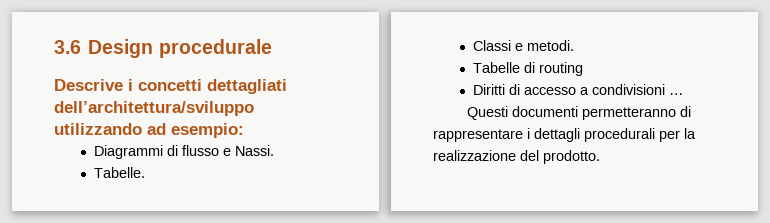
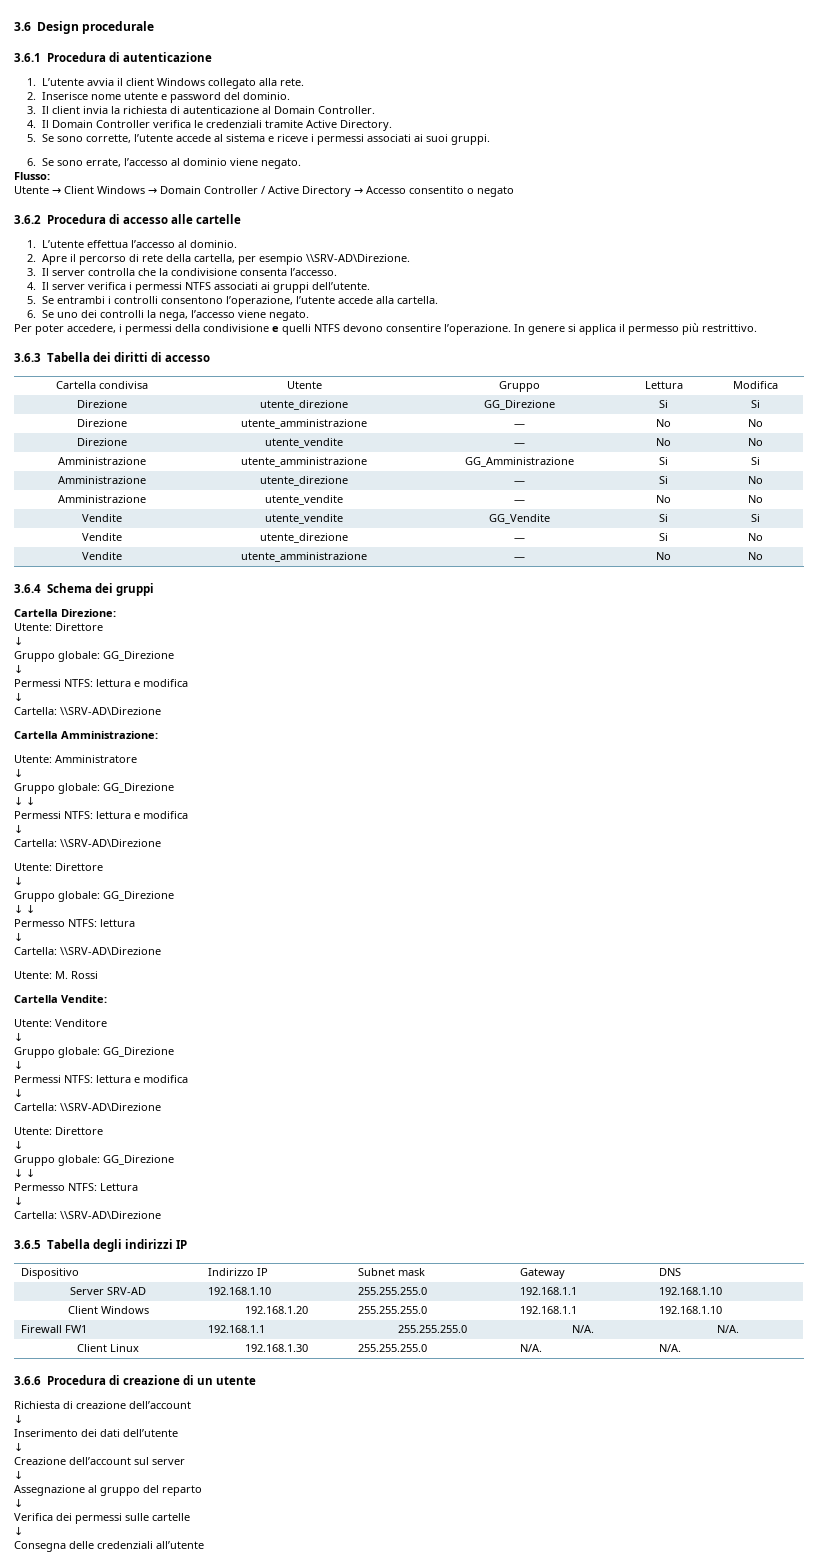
- Descrive i concetti dettagliati dell’architettura/sviluppo utilizzando ad esempio:
- Diagrammi di flusso e Nassi.
- Tabelle.
- Classi e metodi.
- Tabelle di routing
- Diritti di accesso a condivisioni …
- Questi documenti permetteranno di rappresentare i dettagli procedurali per la realizzazione del prodotto.
+ 3.6.1 Procedura di autenticazione
+ 1. L’utente avvia il client Windows collegato alla rete.
+ 2. Inserisce nome utente e password del dominio.
+ 3. Il client invia la richiesta di autenticazione al Domain Controller.
+ 4. Il Domain Controller verifica le credenziali tramite Active Directory.
+ 5. Se sono corrette, l’utente accede al sistema e riceve i permessi associati ai suoi gruppi.
+ 6. Se sono errate, l’accesso al dominio viene negato.
+ Flusso:
+ Utente → Client Windows → Domain Controller / Active Directory → Accesso consentito o negato
+ 3.6.2 Procedura di accesso alle cartelle
+ 1. L’utente effettua l’accesso al dominio.
+ 2. Apre il percorso di rete della cartella, per esempio \\SRV-AD\Direzione.
+ 3. Il server controlla che la condivisione consenta l’accesso.
+ 4. Il server verifica i permessi NTFS associati ai gruppi dell’utente.
+ 5. Se entrambi i controlli consentono l’operazione, l’utente accede alla cartella.
+ 6. Se uno dei controlli la nega, l’accesso viene negato.
+ Per poter accedere, i permessi della condivisione e quelli NTFS devono consentire l’operazione. In genere si applica il permesso più restrittivo.
+ 3.6.3 Tabella dei diritti di accesso
+ Cartella condivisa | Utente | Gruppo | Lettura | Modifica
+ Direzione | utente_direzione | GG_Direzione | Si | Si
+ Direzione | utente_amministrazione | — | No | No
+ Direzione | utente_vendite | — | No | No
+ Amministrazione | utente_amministrazione | GG_Amministrazione | Si | Si
+ Amministrazione | utente_direzione | — | Si | No
+ Amministrazione | utente_vendite | — | No | No
+ Vendite | utente_vendite | GG_Vendite | Si | Si
+ Vendite | utente_direzione | — | Si | No
+ Vendite | utente_amministrazione | — | No | No
+ 3.6.4 Schema dei gruppi
+ Cartella Direzione:
+ Utente: Direttore
+ ↓
+ Gruppo globale: GG_Direzione
+ ↓
+ Permessi NTFS: lettura e modifica
+ ↓
+ Cartella: \\SRV-AD\Direzione
+ Cartella Amministrazione:
+ Utente: Amministratore
+ ↓
+ Gruppo globale: GG_Direzione
+ ↓ ↓
+ Permessi NTFS: lettura e modifica
+ ↓
+ Cartella: \\SRV-AD\Direzione
+ Utente: Direttore
+ ↓
+ Gruppo globale: GG_Direzione
+ ↓ ↓
+ Permesso NTFS: lettura
+ ↓
+ Cartella: \\SRV-AD\Direzione
+ Utente: M. Rossi
+ Cartella Vendite:
+ Utente: Venditore
+ ↓
+ Gruppo globale: GG_Direzione
+ ↓
+ Permessi NTFS: lettura e modifica
+ ↓
+ Cartella: \\SRV-AD\Direzione
+ Utente: Direttore
+ ↓
+ Gruppo globale: GG_Direzione
+ ↓ ↓
+ Permesso NTFS: Lettura
+ ↓
+ Cartella: \\SRV-AD\Direzione
+ 3.6.5 Tabella degli indirizzi IP
+ Dispositivo | Indirizzo IP | Subnet mask | Gateway | DNS
+ Server SRV-AD | 192.168.1.10 | 255.255.255.0 | 192.168.1.1 | 192.168.1.10
+ Client Windows | 192.168.1.20 | 255.255.255.0 | 192.168.1.1 | 192.168.1.10
+ Firewall FW1 | 192.168.1.1 | 255.255.255.0 | N/A. | N/A.
+ Client Linux | 192.168.1.30 | 255.255.255.0 | N/A. | N/A.
+ 3.6.6 Procedura di creazione di un utente
+ Richiesta di creazione dell’account
+ ↓
+ Inserimento dei dati dell’utente
+ ↓
+ Creazione dell’account sul server
+ ↓
+ Assegnazione al gruppo del reparto
+ ↓
+ Verifica dei permessi sulle cartelle
+ ↓
+ Consegna delle credenziali all’utente

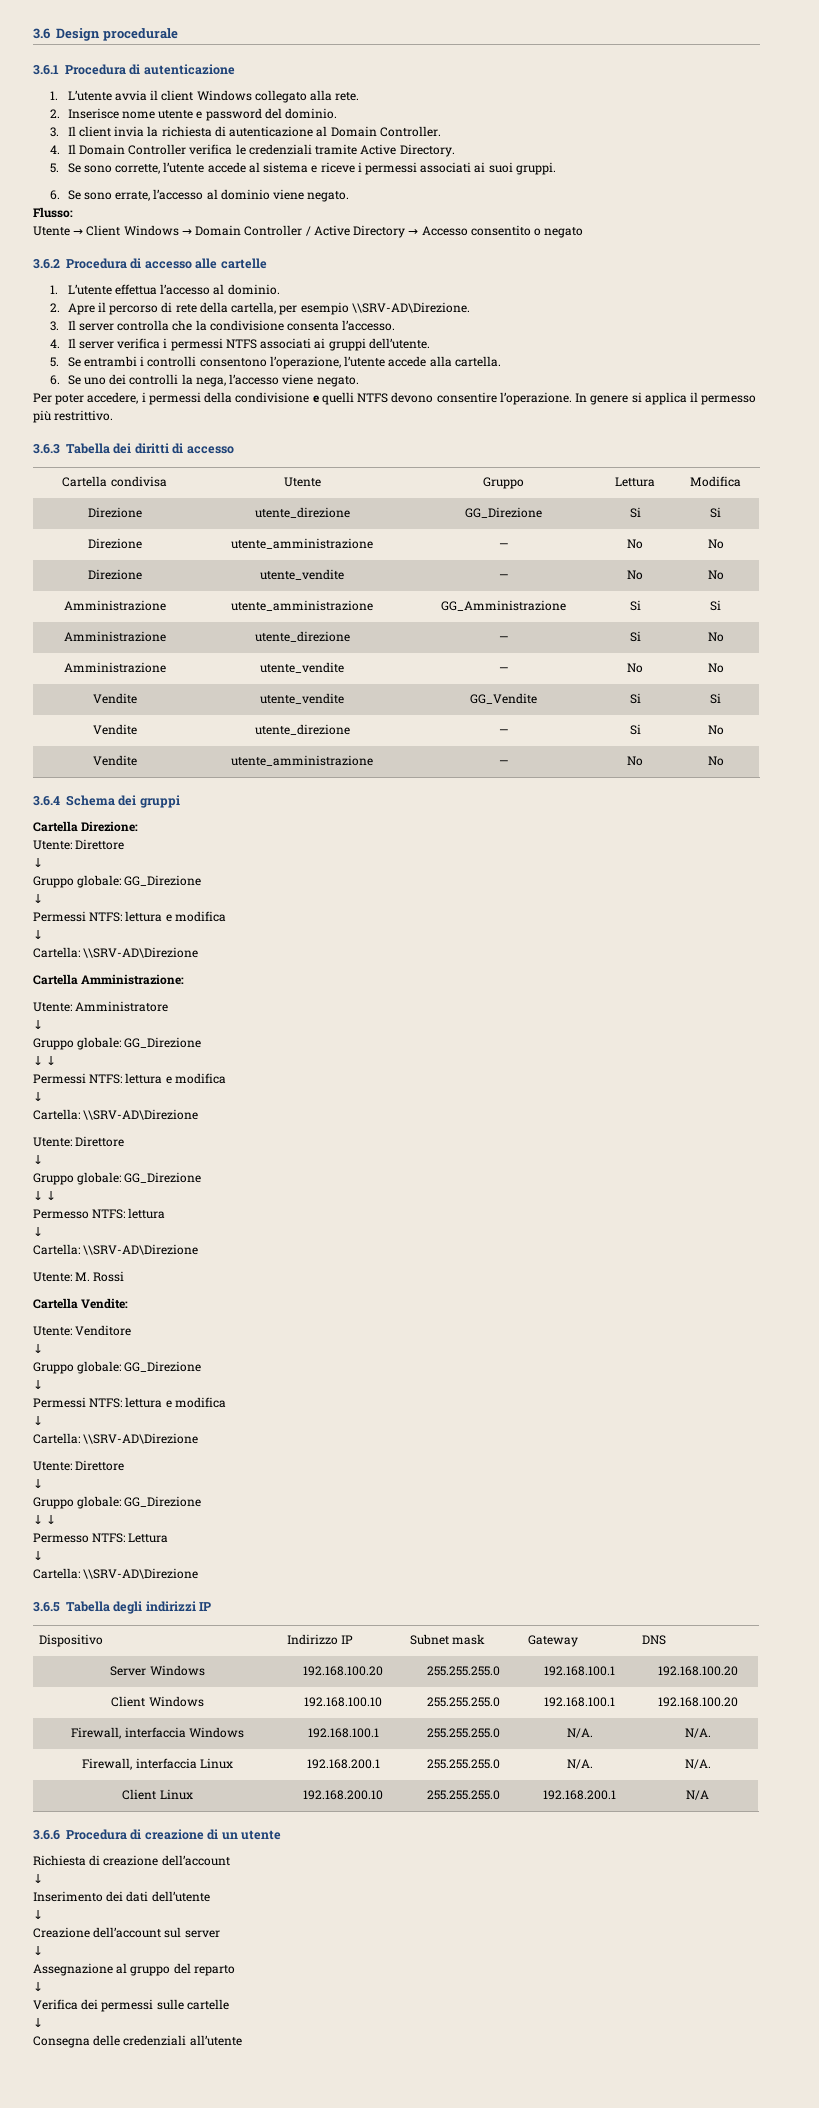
- Server SRV-AD | 192.168.1.10 | 255.255.255.0 | 192.168.1.1 | 192.168.1.10
+ Server Windows | 192.168.100.20 | 255.255.255.0 | 192.168.100.1 | 192.168.100.20
- Client Windows | 192.168.1.20 | 255.255.255.0 | 192.168.1.1 | 192.168.1.10
- Firewall FW1 | 192.168.1.1 | 255.255.255.0 | N/A. | N/A.
+ Client Windows | 192.168.100.10 | 255.255.255.0 | 192.168.100.1 | 192.168.100.20
+ Firewall, interfaccia Windows | 192.168.100.1 | 255.255.255.0 | N/A. | N/A.
+ Firewall, interfaccia Linux | 192.168.200.1 | 255.255.255.0 | N/A. | N/A.
- Client Linux | 192.168.1.30 | 255.255.255.0 | N/A. | N/A.
+ Client Linux | 192.168.200.10 | 255.255.255.0 | 192.168.200.1 | N/A

